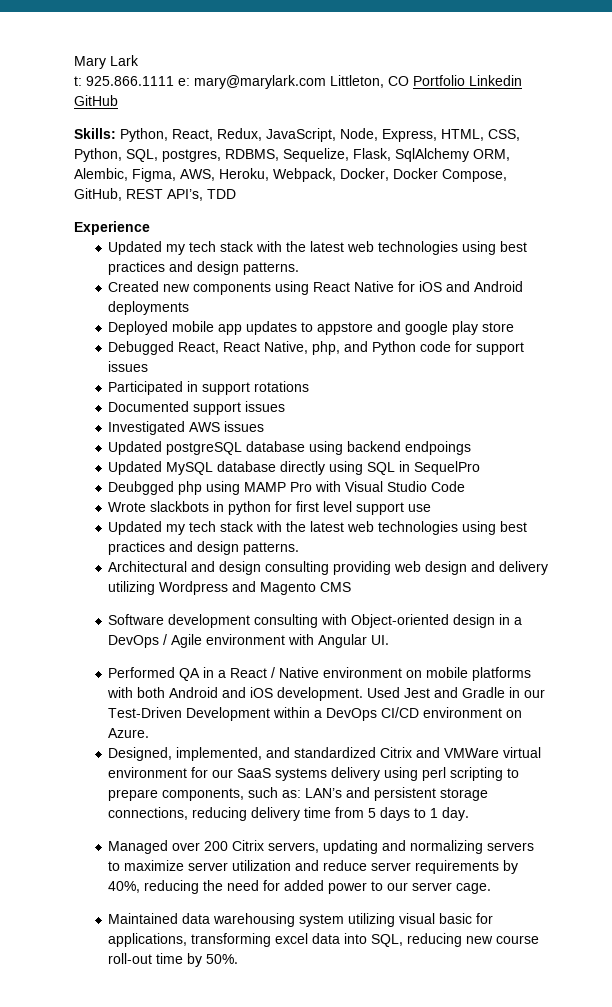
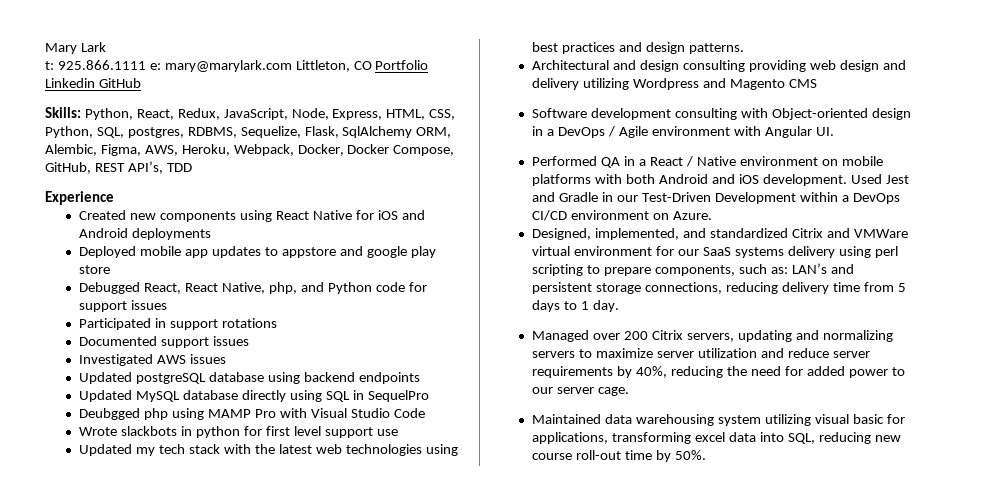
  Experience
- Updated my tech stack with the latest web technologies using best practices and design patterns.
- Updated postgreSQL database using backend endpoings
+ Updated postgreSQL database using backend endpoints

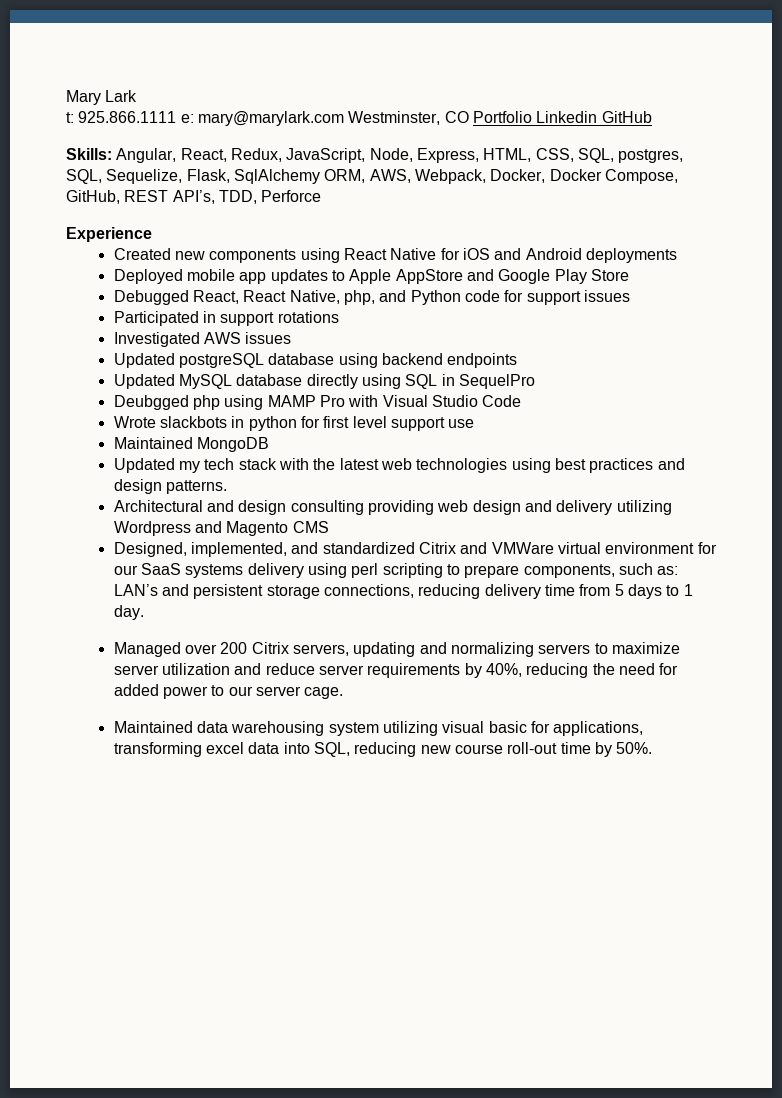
- t: 925.866.1111 e: mary@marylark.com Littleton, CO Portfolio Linkedin GitHub
+ t: 925.866.1111 e: mary@marylark.com Westminster, CO Portfolio Linkedin GitHub
- Skills: Python, React, Redux, JavaScript, Node, Express, HTML, CSS, Python, SQL, postgres, RDBMS, Sequelize, Flask, SqlAlchemy ORM, Alembic, Figma, AWS, Heroku, Webpack, Docker, Docker Compose, GitHub, REST API’s, TDD
+ Skills: Angular, React, Redux, JavaScript, Node, Express, HTML, CSS, SQL, postgres, SQL, Sequelize, Flask, SqlAlchemy ORM, AWS, Webpack, Docker, Docker Compose, GitHub, REST API’s, TDD, Perforce
- Deployed mobile app updates to appstore and google play store
+ Deployed mobile app updates to Apple AppStore and Google Play Store
- Documented support issues
+ Maintained MongoDB
- Software development consulting with Object-oriented design in a DevOps / Agile environment with Angular UI.
- Performed QA in a React / Native environment on mobile platforms with both Android and iOS development. Used Jest and Gradle in our Test-Driven Development within a DevOps CI/CD environment on Azure.

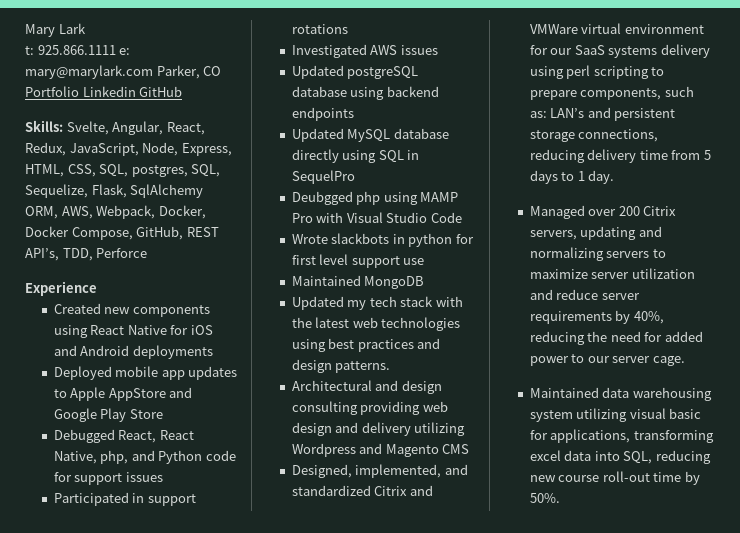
- t: 925.866.1111 e: mary@marylark.com Westminster, CO Portfolio Linkedin GitHub
+ t: 925.866.1111 e: mary@marylark.com Parker, CO Portfolio Linkedin GitHub
- Skills: Angular, React, Redux, JavaScript, Node, Express, HTML, CSS, SQL, postgres, SQL, Sequelize, Flask, SqlAlchemy ORM, AWS, Webpack, Docker, Docker Compose, GitHub, REST API’s, TDD, Perforce
+ Skills: Svelte, Angular, React, Redux, JavaScript, Node, Express, HTML, CSS, SQL, postgres, SQL, Sequelize, Flask, SqlAlchemy ORM, AWS, Webpack, Docker, Docker Compose, GitHub, REST API’s, TDD, Perforce

